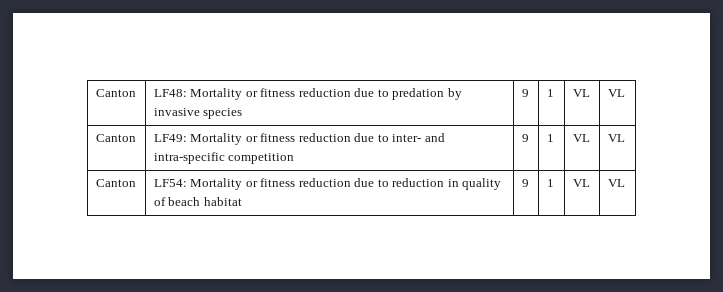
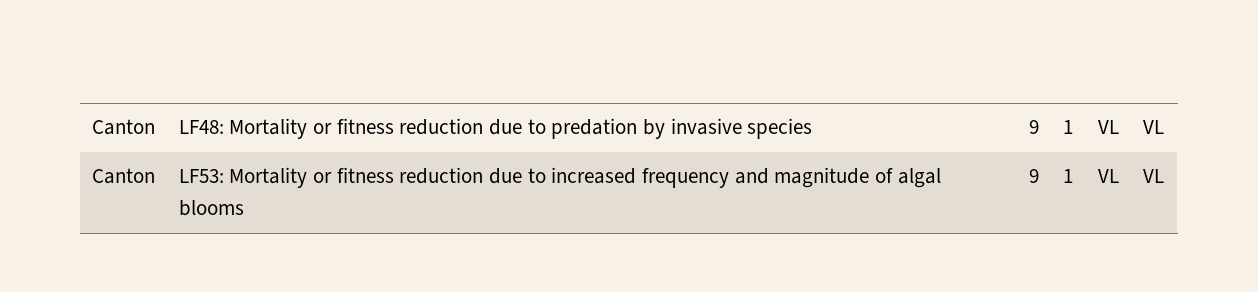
- Canton | LF49: Mortality or fitness reduction due to inter- and intra-specific competition | 9 | 1 | VL | VL
- Canton | LF54: Mortality or fitness reduction due to reduction in quality of beach habitat | 9 | 1 | VL | VL
+ Canton | LF53: Mortality or fitness reduction due to increased frequency and magnitude of algal blooms | 9 | 1 | VL | VL

